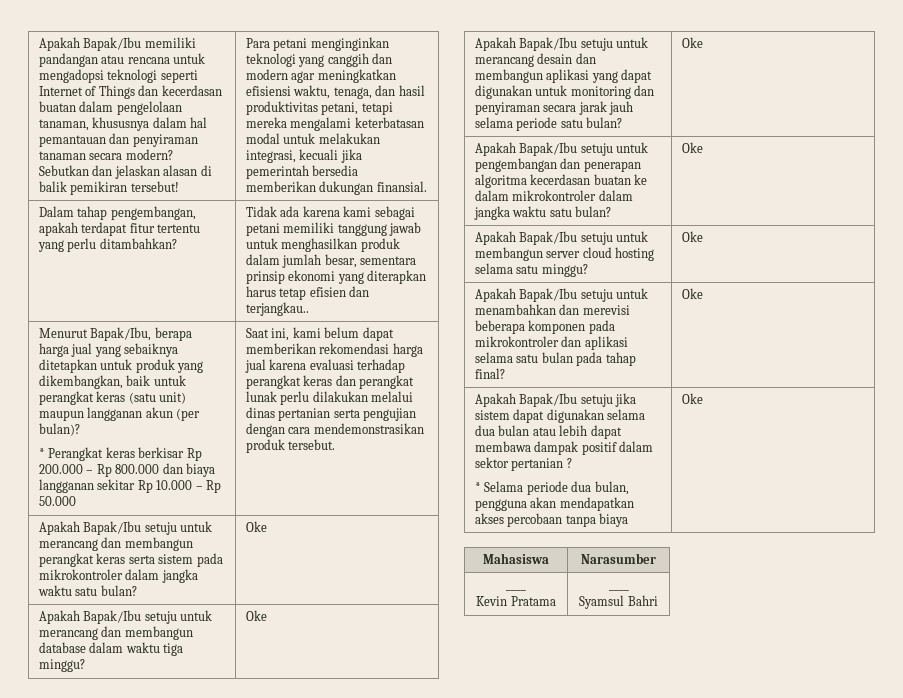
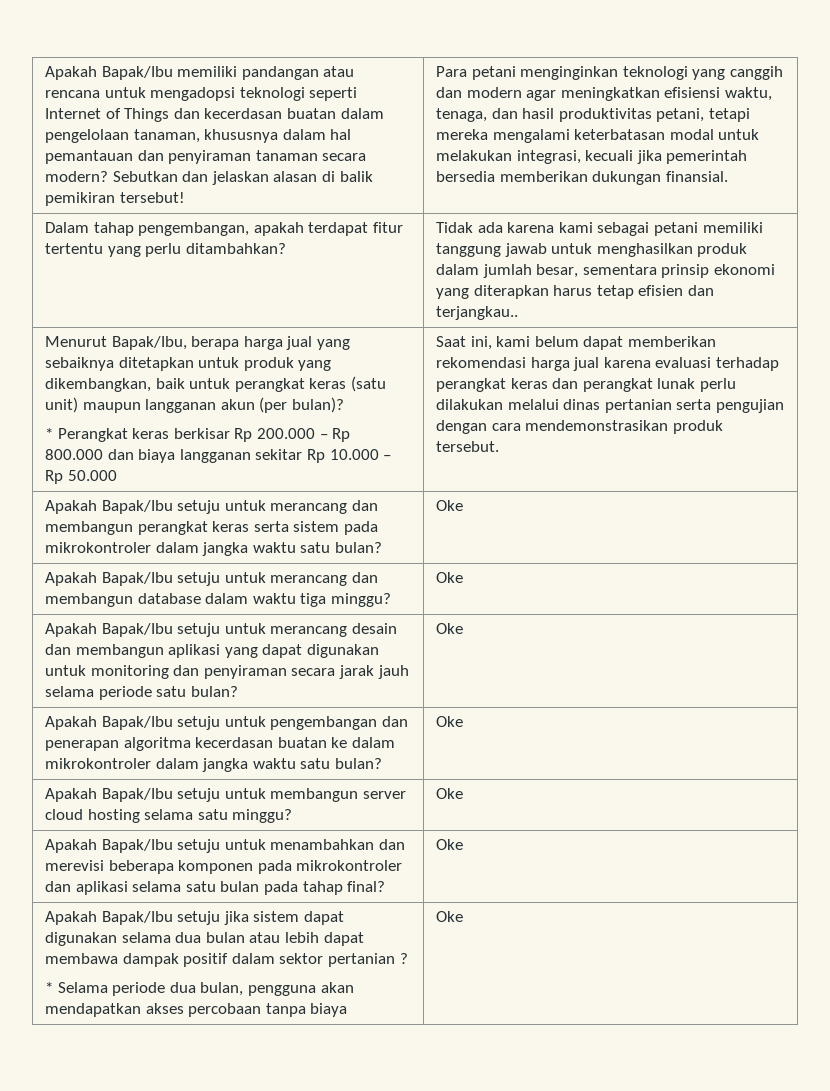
- Mahasiswa | Narasumber
- ____
- Kevin Pratama | ____
- Syamsul Bahri

